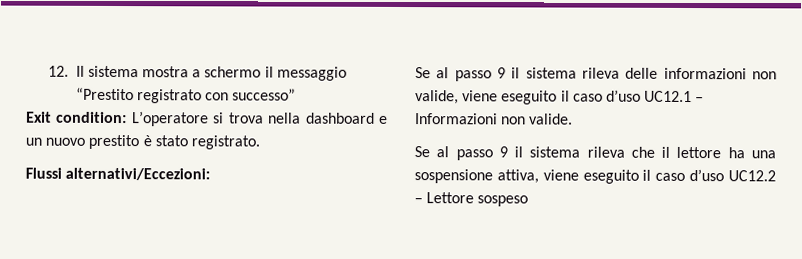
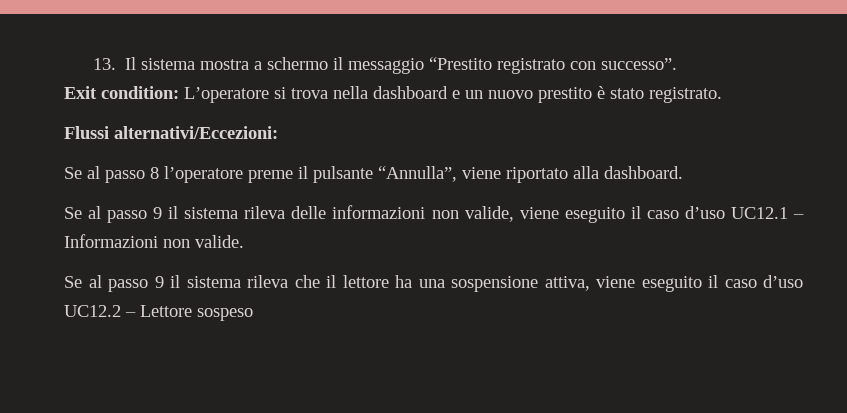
- 12. Il sistema mostra a schermo il messaggio “Prestito registrato con successo”
+ 13. Il sistema mostra a schermo il messaggio “Prestito registrato con successo”.
+ Se al passo 8 l’operatore preme il pulsante “Annulla”, viene riportato alla dashboard.

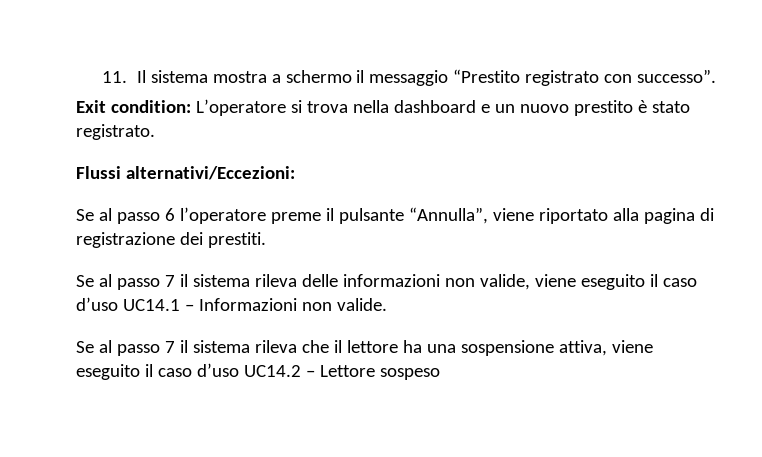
- 13. Il sistema mostra a schermo il messaggio “Prestito registrato con successo”.
+ 11. Il sistema mostra a schermo il messaggio “Prestito registrato con successo”.
- Se al passo 8 l’operatore preme il pulsante “Annulla”, viene riportato alla dashboard.
- Se al passo 9 il sistema rileva delle informazioni non valide, viene eseguito il caso d’uso UC12.1 – Informazioni non valide.
+ Se al passo 6 l’operatore preme il pulsante “Annulla”, viene riportato alla pagina di registrazione dei prestiti.
+ Se al passo 7 il sistema rileva delle informazioni non valide, viene eseguito il caso d’uso UC14.1 – Informazioni non valide.
- Se al passo 9 il sistema rileva che il lettore ha una sospensione attiva, viene eseguito il caso d’uso UC12.2 – Lettore sospeso
+ Se al passo 7 il sistema rileva che il lettore ha una sospensione attiva, viene eseguito il caso d’uso UC14.2 – Lettore sospeso

